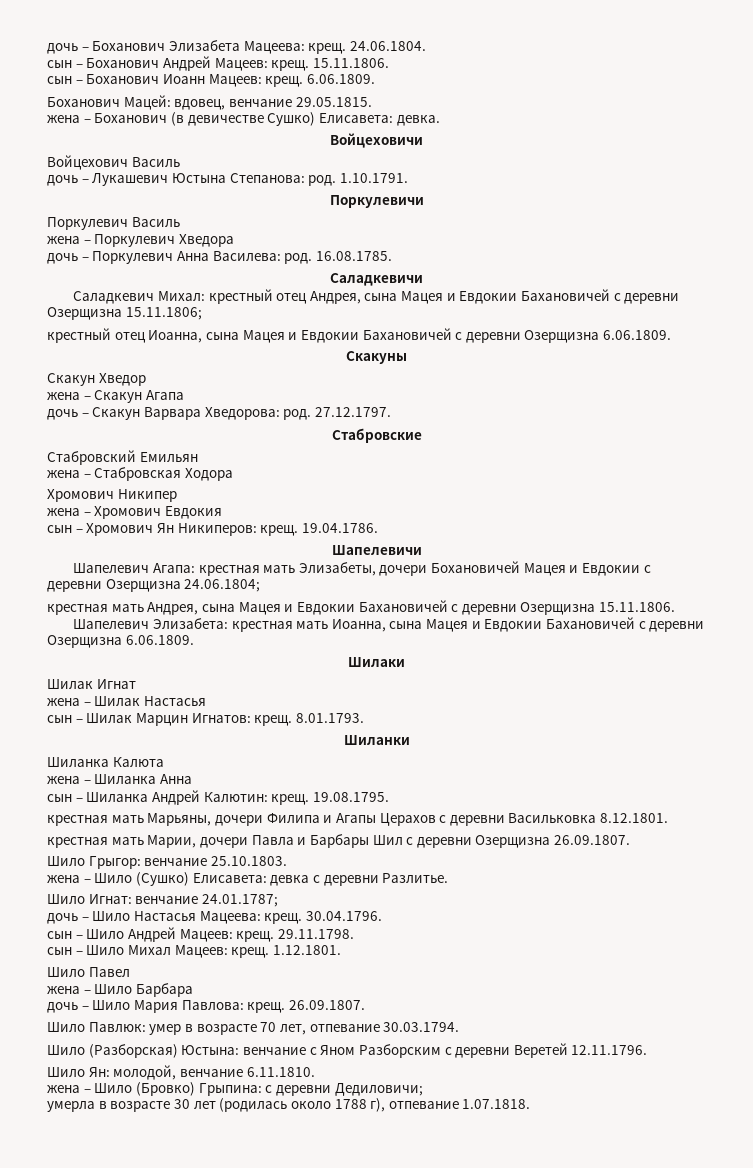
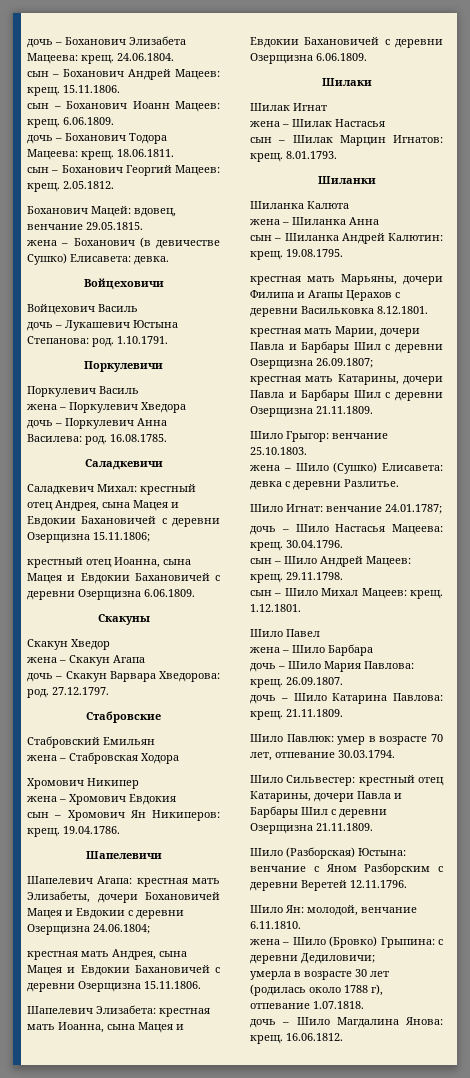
+ дочь – Боханович Тодора Мацеева: крещ. 18.06.1811.
+ сын – Боханович Георгий Мацеев: крещ. 2.05.1812.
- крестная мать Марии, дочери Павла и Барбары Шил с деревни Озерщизна 26.09.1807.
+ крестная мать Марии, дочери Павла и Барбары Шил с деревни Озерщизна 26.09.1807;
+ крестная мать Катарины, дочери Павла и Барбары Шил с деревни Озерщизна 21.11.1809.
+ дочь – Шило Катарина Павлова: крещ. 21.11.1809.
+ Шило Сильвестер: крестный отец Катарины, дочери Павла и Барбары Шил с деревни Озерщизна 21.11.1809.
+ дочь – Шило Магдалина Янова: крещ. 16.06.1812.

